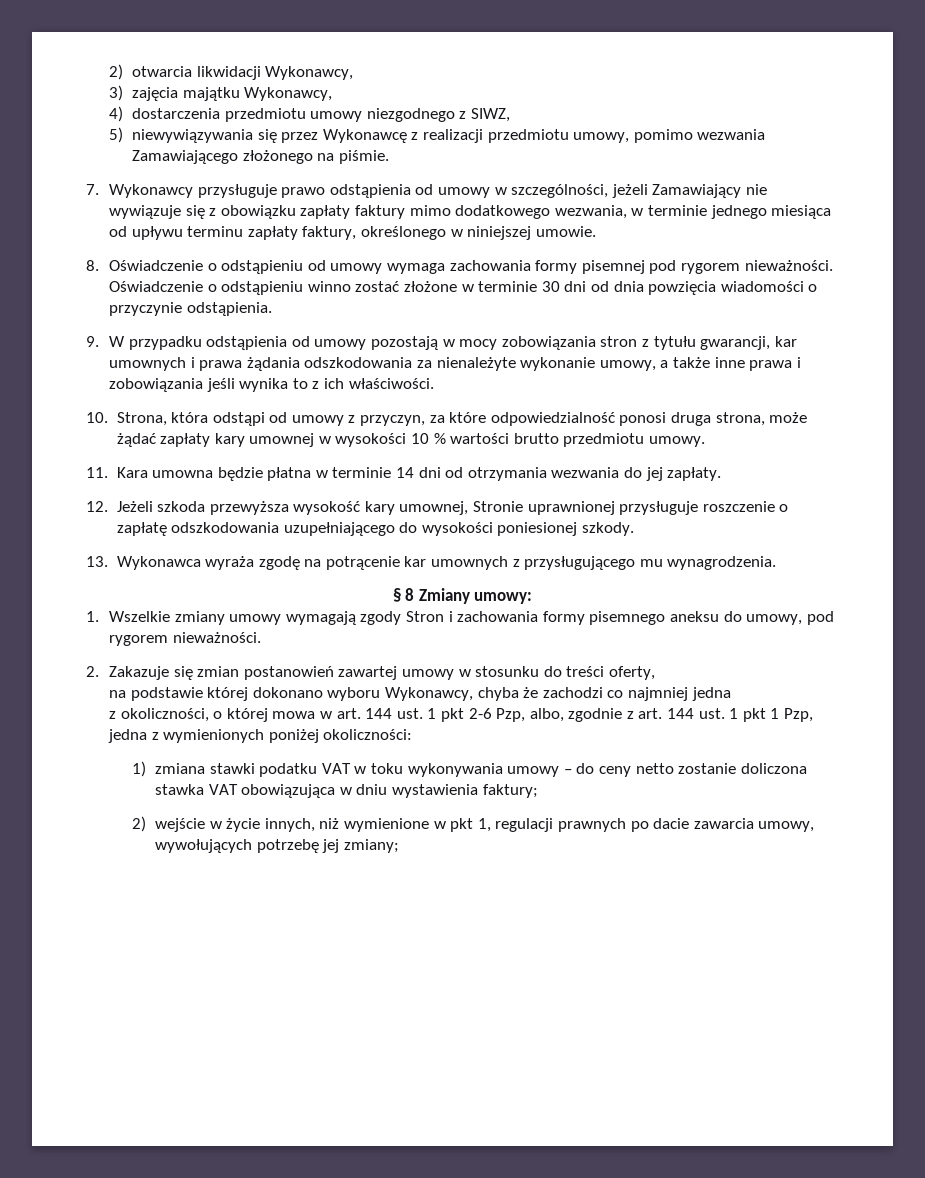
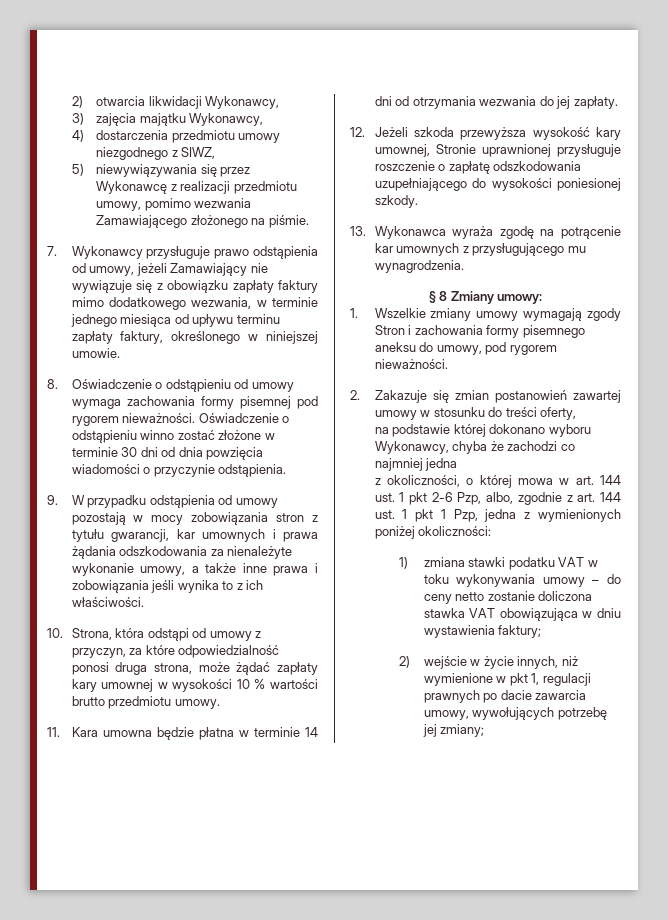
- 7. Wykonawcy przysługuje prawo odstąpienia od umowy w szczególności, jeżeli Zamawiający nie wywiązuje się z obowiązku zapłaty faktury mimo dodatkowego wezwania, w terminie jednego miesiąca od upływu terminu zapłaty faktury, określonego w niniejszej umowie.
+ 7. Wykonawcy przysługuje prawo odstąpienia od umowy, jeżeli Zamawiający nie wywiązuje się z obowiązku zapłaty faktury mimo dodatkowego wezwania, w terminie jednego miesiąca od upływu terminu zapłaty faktury, określonego w niniejszej umowie.

